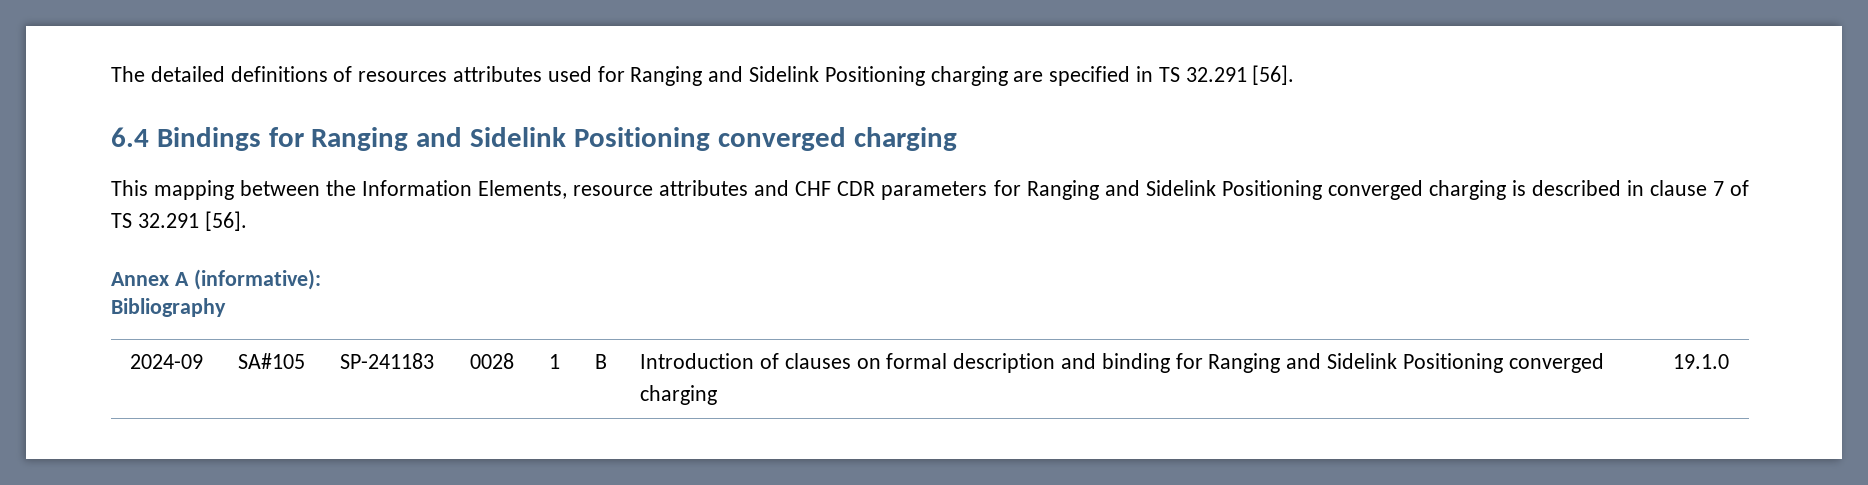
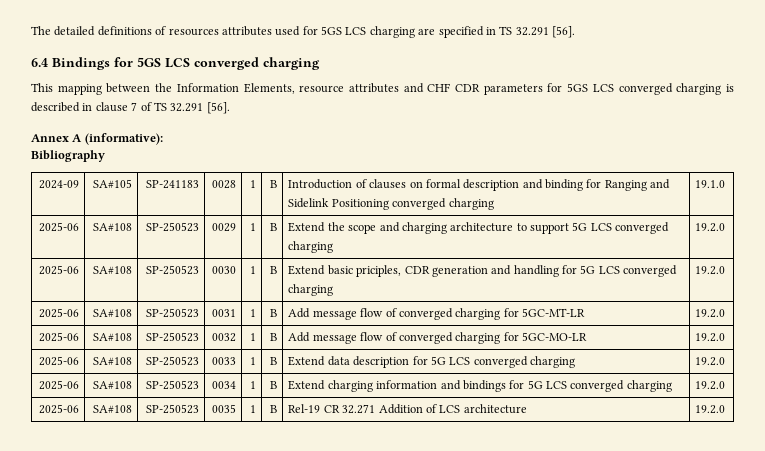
- The detailed definitions of resources attributes used for Ranging and Sidelink Positioning charging are specified in TS 32.291 [56].
+ The detailed definitions of resources attributes used for 5GS LCS charging are specified in TS 32.291 [56].
- 6.4 Bindings for Ranging and Sidelink Positioning converged charging
+ 6.4 Bindings for 5GS LCS converged charging
- This mapping between the Information Elements, resource attributes and CHF CDR parameters for Ranging and Sidelink Positioning converged charging is described in clause 7 of TS 32.291 [56].
+ This mapping between the Information Elements, resource attributes and CHF CDR parameters for 5GS LCS converged charging is described in clause 7 of TS 32.291 [56].
+ 2025-06 | SA#108 | SP-250523 | 0029 | 1 | B | Extend the scope and charging architecture to support 5G LCS converged charging | 19.2.0
+ 2025-06 | SA#108 | SP-250523 | 0030 | 1 | B | Extend basic priciples, CDR generation and handling for 5G LCS converged charging | 19.2.0
+ 2025-06 | SA#108 | SP-250523 | 0031 | 1 | B | Add message flow of converged charging for 5GC-MT-LR | 19.2.0
+ 2025-06 | SA#108 | SP-250523 | 0032 | 1 | B | Add message flow of converged charging for 5GC-MO-LR | 19.2.0
+ 2025-06 | SA#108 | SP-250523 | 0033 | 1 | B | Extend data description for 5G LCS converged charging | 19.2.0
+ 2025-06 | SA#108 | SP-250523 | 0034 | 1 | B | Extend charging information and bindings for 5G LCS converged charging | 19.2.0
+ 2025-06 | SA#108 | SP-250523 | 0035 | 1 | B | Rel-19 CR 32.271 Addition of LCS architecture | 19.2.0

